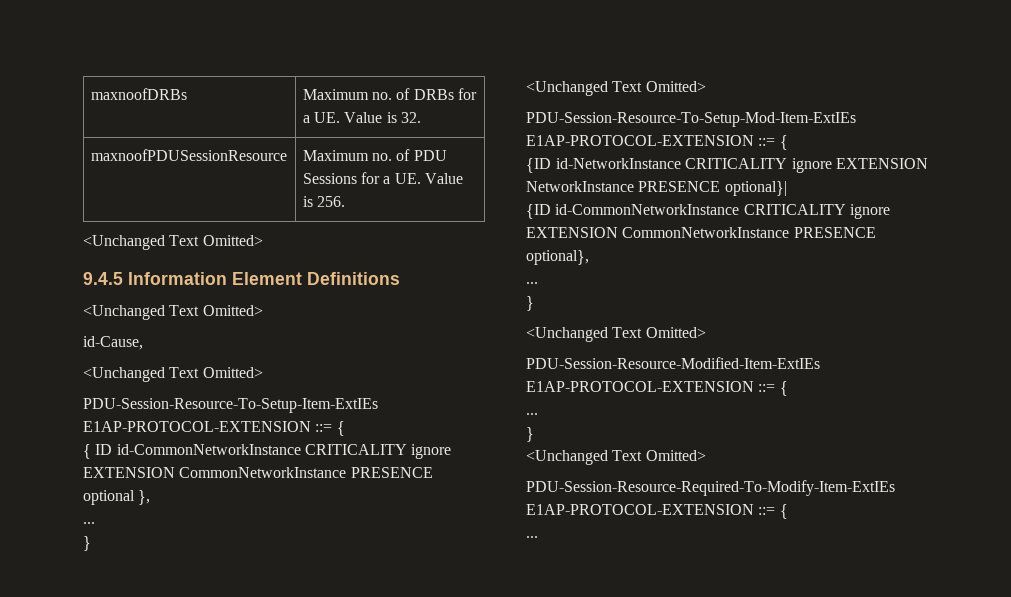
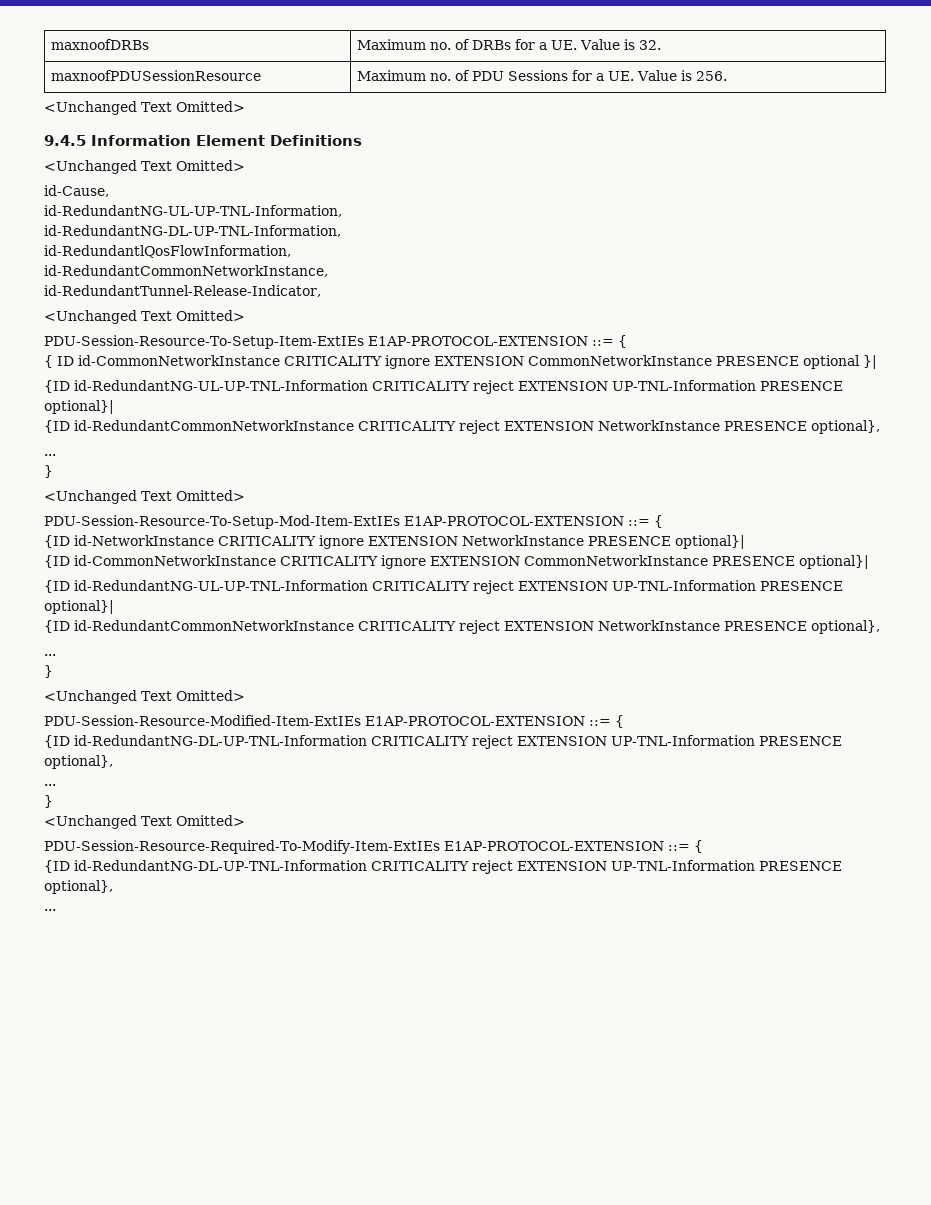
+ id-RedundantNG-UL-UP-TNL-Information,
+ id-RedundantNG-DL-UP-TNL-Information,
+ id-RedundantlQosFlowInformation,
+ id-RedundantCommonNetworkInstance,
+ id-RedundantTunnel-Release-Indicator,
- { ID id-CommonNetworkInstance CRITICALITY ignore EXTENSION CommonNetworkInstance PRESENCE optional },
+ { ID id-CommonNetworkInstance CRITICALITY ignore EXTENSION CommonNetworkInstance PRESENCE optional }|
+ {ID id-RedundantNG-UL-UP-TNL-Information CRITICALITY reject EXTENSION UP-TNL-Information PRESENCE optional}|
+ {ID id-RedundantCommonNetworkInstance CRITICALITY reject EXTENSION NetworkInstance PRESENCE optional},
- {ID id-CommonNetworkInstance CRITICALITY ignore EXTENSION CommonNetworkInstance PRESENCE optional},
+ {ID id-CommonNetworkInstance CRITICALITY ignore EXTENSION CommonNetworkInstance PRESENCE optional}|
+ {ID id-RedundantNG-UL-UP-TNL-Information CRITICALITY reject EXTENSION UP-TNL-Information PRESENCE optional}|
+ {ID id-RedundantCommonNetworkInstance CRITICALITY reject EXTENSION NetworkInstance PRESENCE optional},
  PDU-Session-Resource-Modified-Item-ExtIEs E1AP-PROTOCOL-EXTENSION ::= {
+ {ID id-RedundantNG-DL-UP-TNL-Information CRITICALITY reject EXTENSION UP-TNL-Information PRESENCE optional},
  PDU-Session-Resource-Required-To-Modify-Item-ExtIEs E1AP-PROTOCOL-EXTENSION ::= {
+ {ID id-RedundantNG-DL-UP-TNL-Information CRITICALITY reject EXTENSION UP-TNL-Information PRESENCE optional},

